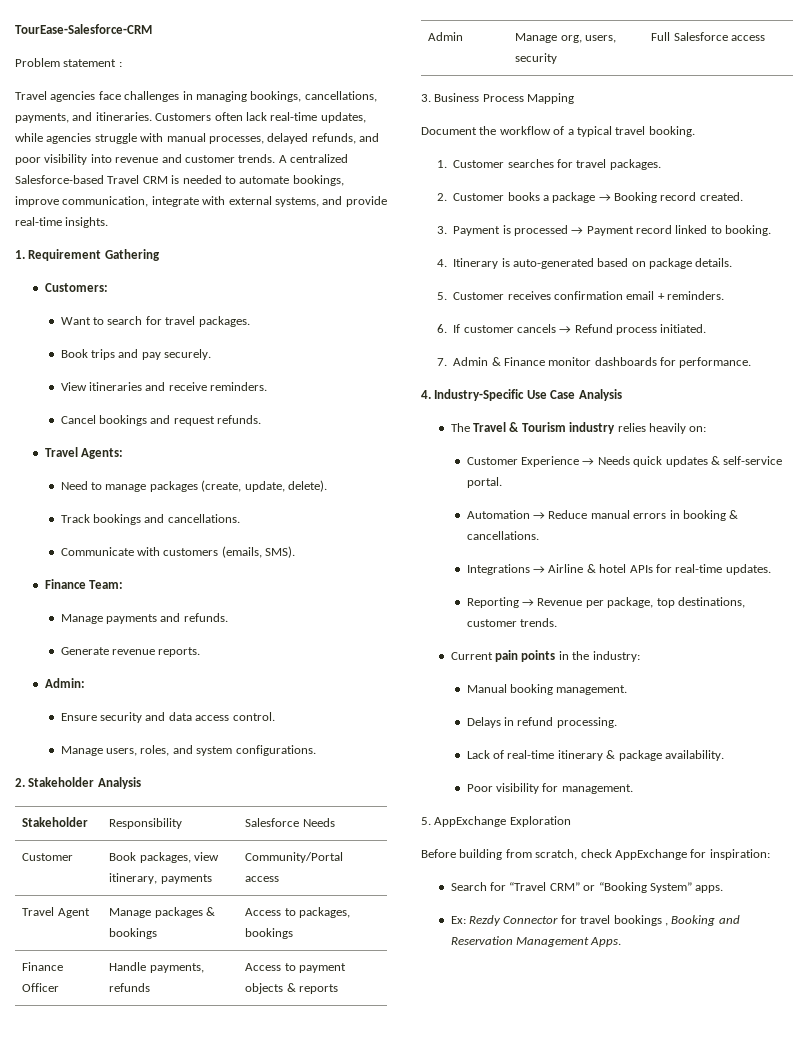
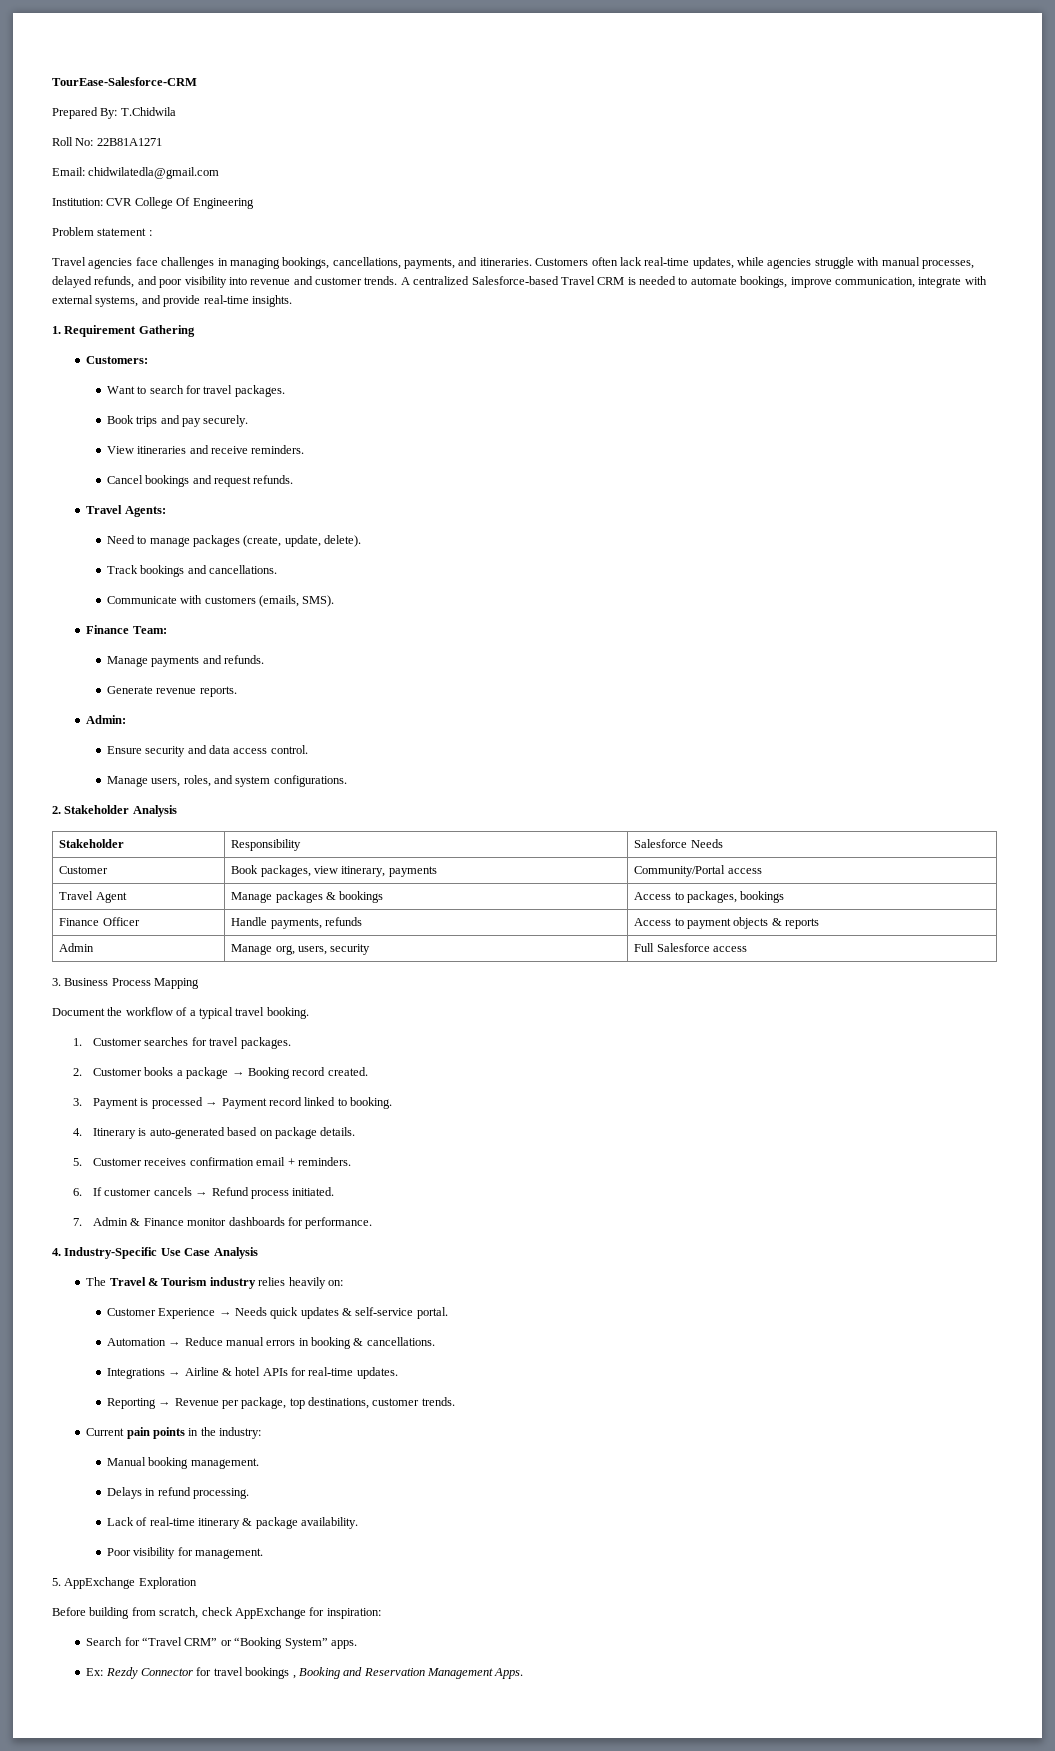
+ Prepared By: T.Chidwila
+ Roll No: 22B81A1271
+ Email: chidwilatedla@gmail.com
+ Institution: CVR College Of Engineering

